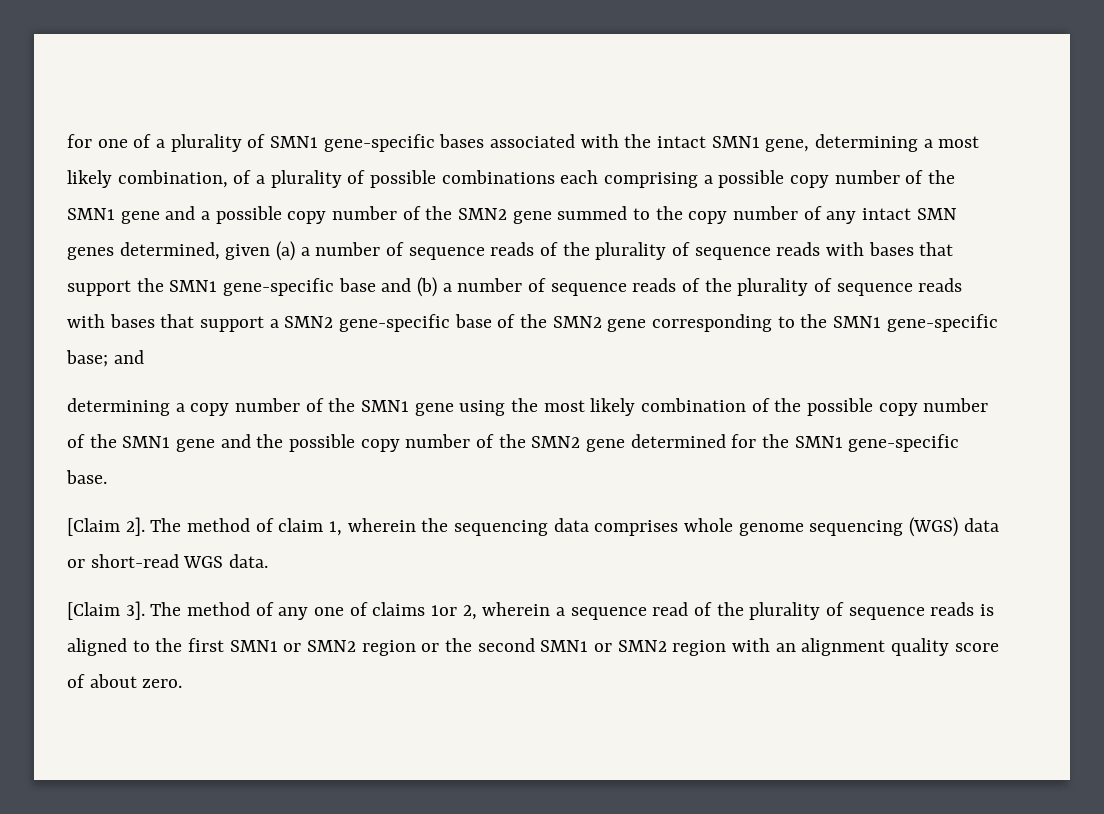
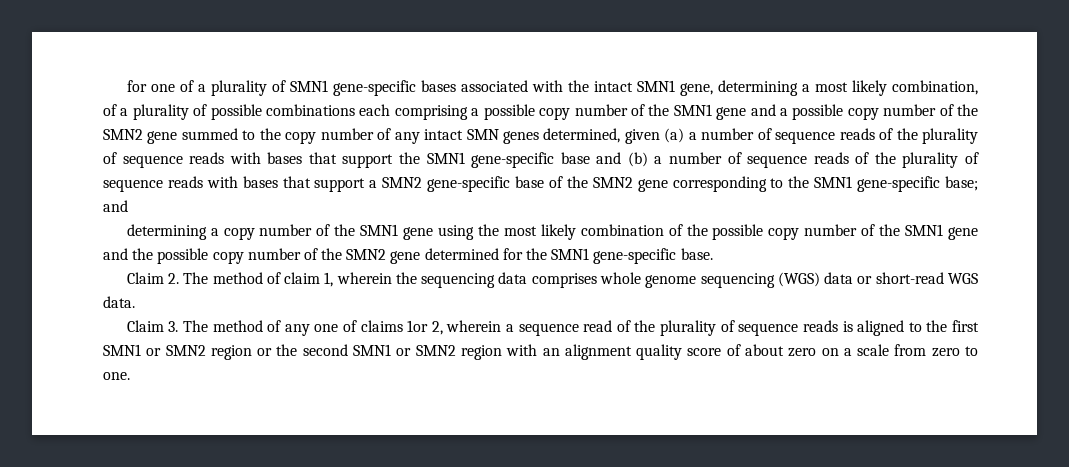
- [Claim 2]. The method of claim 1, wherein the sequencing data comprises whole genome sequencing (WGS) data or short-read WGS data.
+ Claim 2. The method of claim 1, wherein the sequencing data comprises whole genome sequencing (WGS) data or short-read WGS data.
- [Claim 3]. The method of any one of claims 1or 2, wherein a sequence read of the plurality of sequence reads is aligned to the first SMN1 or SMN2 region or the second SMN1 or SMN2 region with an alignment quality score of about zero.
+ Claim 3. The method of any one of claims 1or 2, wherein a sequence read of the plurality of sequence reads is aligned to the first SMN1 or SMN2 region or the second SMN1 or SMN2 region with an alignment quality score of about zero on a scale from zero to one.

